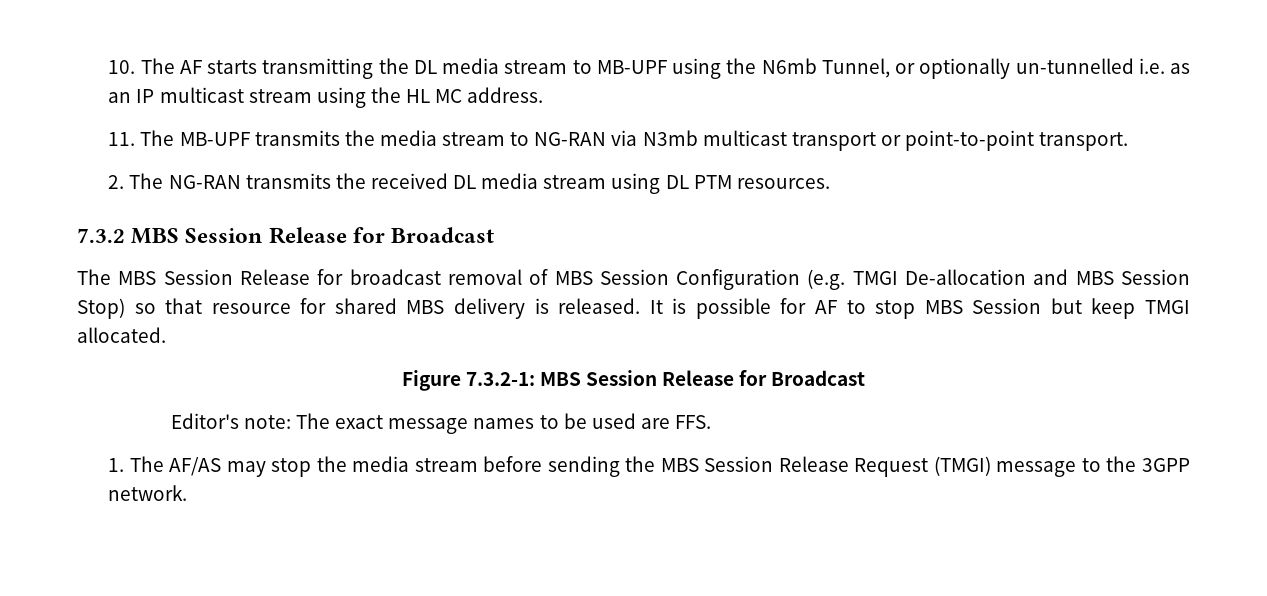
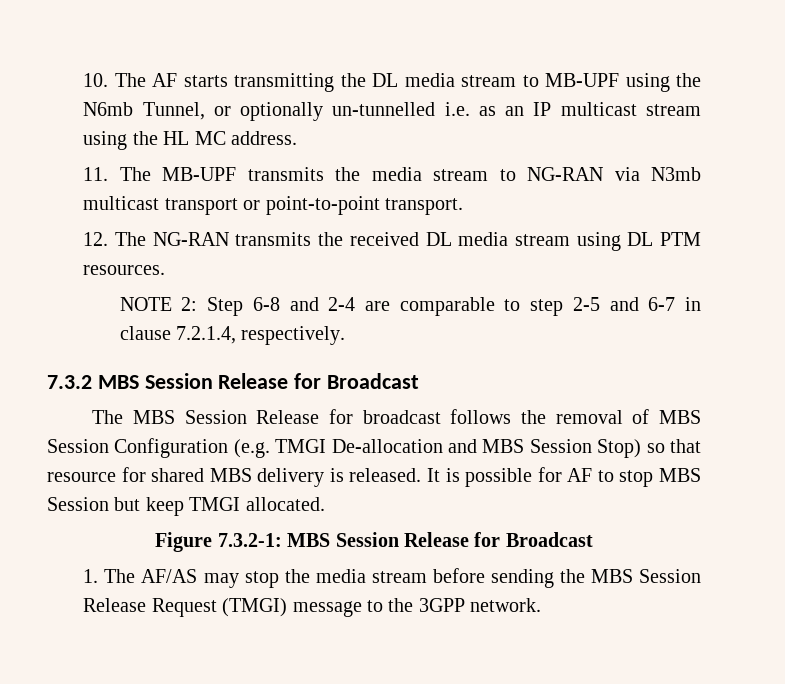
- 2. The NG-RAN transmits the received DL media stream using DL PTM resources.
+ 12. The NG-RAN transmits the received DL media stream using DL PTM resources.
+ NOTE 2: Step 6-8 and 2-4 are comparable to step 2-5 and 6-7 in clause 7.2.1.4, respectively.
- The MBS Session Release for broadcast removal of MBS Session Configuration (e.g. TMGI De-allocation and MBS Session Stop) so that resource for shared MBS delivery is released.
+ The MBS Session Release for broadcast follows the removal of MBS Session Configuration (e.g. TMGI De-allocation and MBS Session Stop) so that resource for shared MBS delivery is released.
- Editor's note: The exact message names to be used are FFS.

